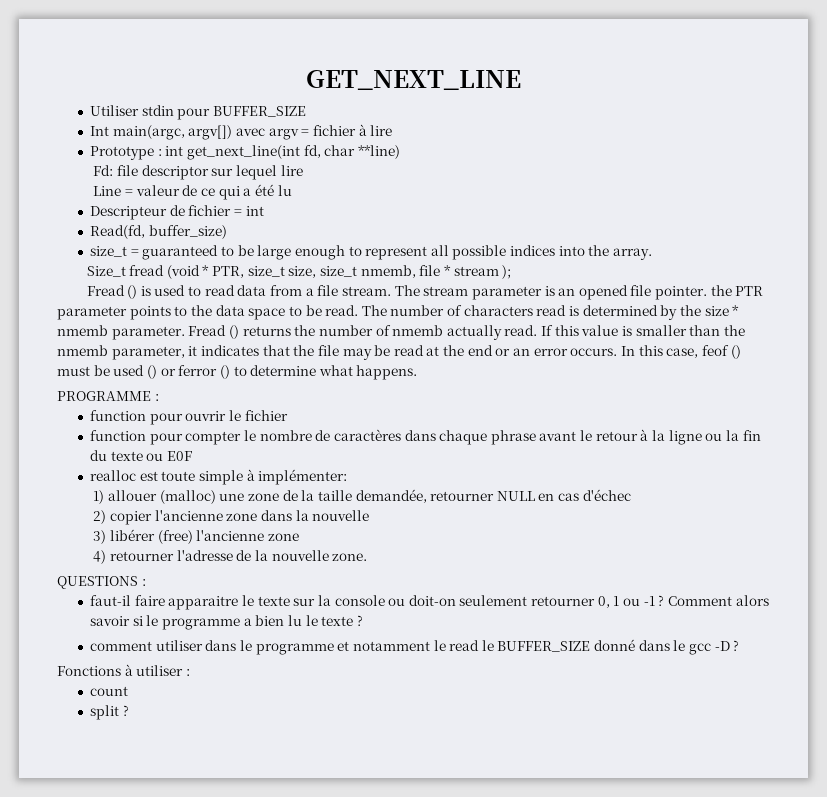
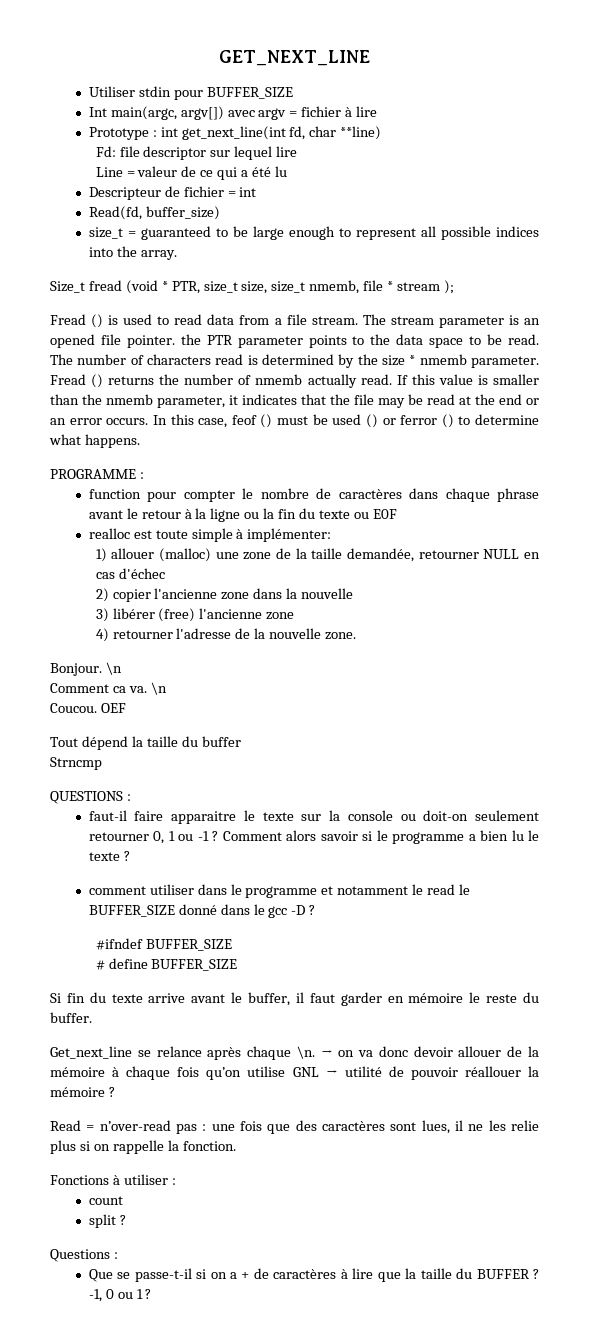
- function pour ouvrir le fichier
+ Bonjour. \n
+ Comment ca va. \n
+ Coucou. OEF
+ Tout dépend la taille du buffer
+ Strncmp
+ #ifndef BUFFER_SIZE
+ # define BUFFER_SIZE
+ Si fin du texte arrive avant le buffer, il faut garder en mémoire le reste du buffer.
+ Get_next_line se relance après chaque \n. → on va donc devoir allouer de la mémoire à chaque fois qu’on utilise GNL → utilité de pouvoir réallouer la mémoire ?
+ Read = n’over-read pas : une fois que des caractères sont lues, il ne les relie plus si on rappelle la fonction.
+ Questions :
+ Que se passe-t-il si on a + de caractères à lire que la taille du BUFFER ? -1, 0 ou 1 ?

